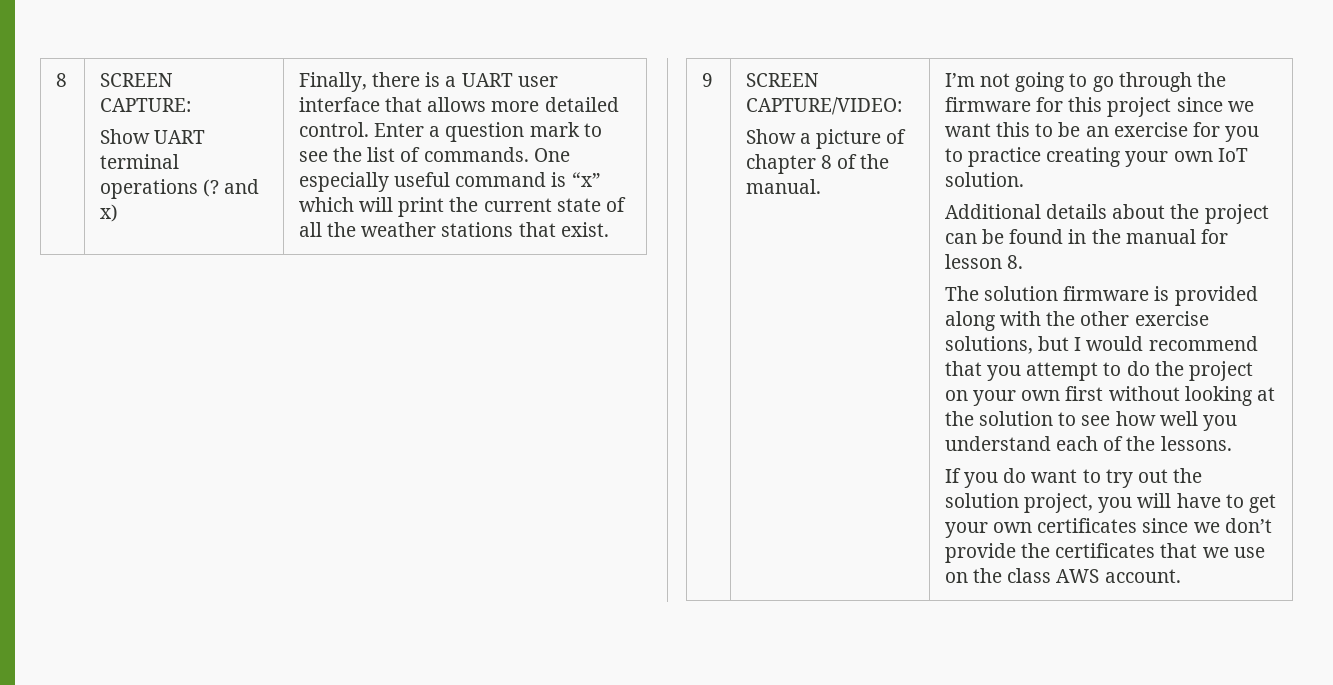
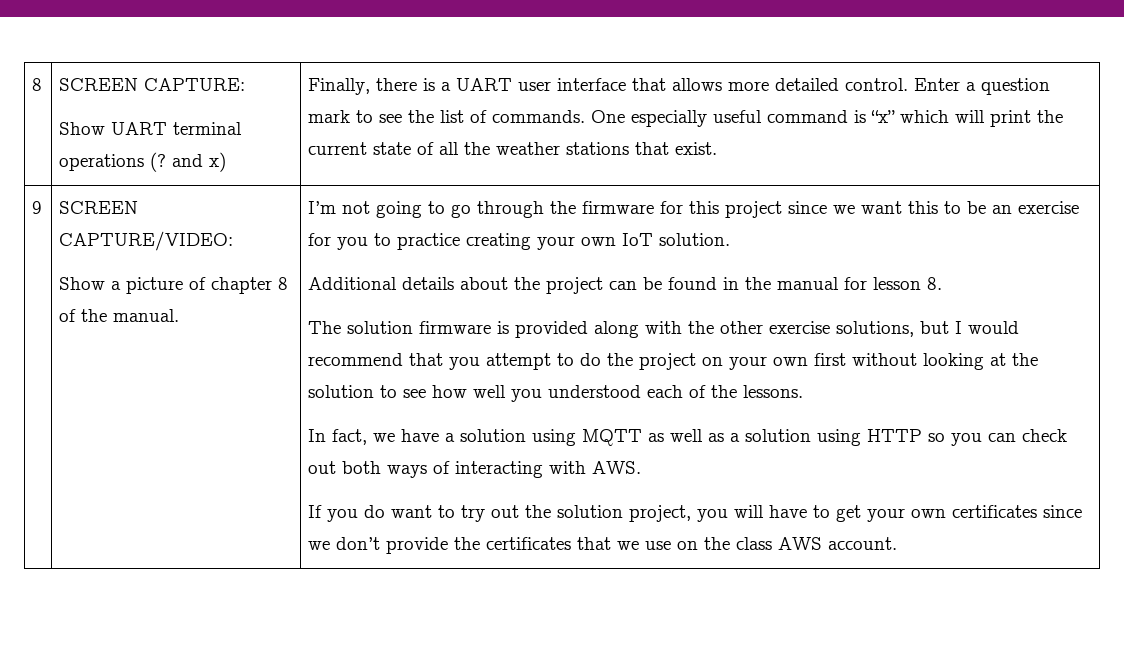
- The solution firmware is provided along with the other exercise solutions, but I would recommend that you attempt to do the project on your own first without looking at the solution to see how well you understand each of the lessons.
+ The solution firmware is provided along with the other exercise solutions, but I would recommend that you attempt to do the project on your own first without looking at the solution to see how well you understood each of the lessons.
+ In fact, we have a solution using MQTT as well as a solution using HTTP so you can check out both ways of interacting with AWS.

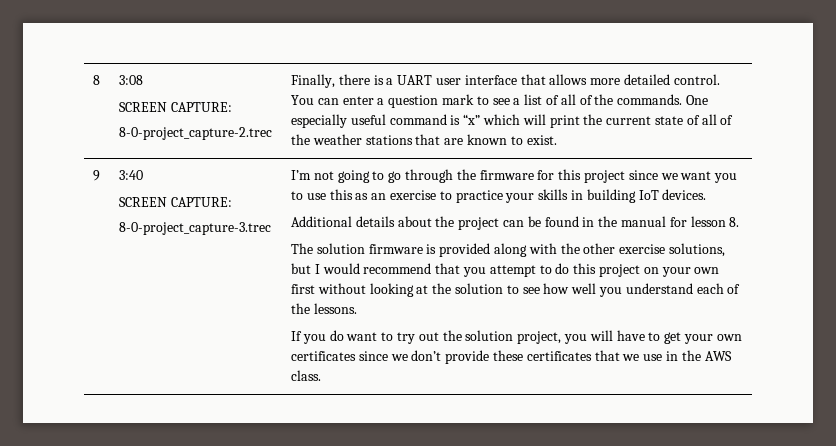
+ 3:08
  SCREEN CAPTURE:
- Show UART terminal operations (? and x)
+ 8-0-project_capture-2.trec
- Enter a question mark to see the list of commands.
+ You can enter a question mark to see a list of all of the commands.
- One especially useful command is “x” which will print the current state of all the weather stations that exist.
+ One especially useful command is “x” which will print the current state of all of the weather stations that are known to exist.
- SCREEN CAPTURE/VIDEO:
- Show a picture of chapter 8 of the manual.
+ 3:40
+ SCREEN CAPTURE:
+ 8-0-project_capture-3.trec
- I’m not going to go through the firmware for this project since we want this to be an exercise for you to practice creating your own IoT solution.
+ I’m not going to go through the firmware for this project since we want you to use this as an exercise to practice your skills in building IoT devices.
- The solution firmware is provided along with the other exercise solutions, but I would recommend that you attempt to do the project on your own first without looking at the solution to see how well you understood each of the lessons.
+ The solution firmware is provided along with the other exercise solutions, but I would recommend that you attempt to do this project on your own first without looking at the solution to see how well you understand each of the lessons.
- In fact, we have a solution using MQTT as well as a solution using HTTP so you can check out both ways of interacting with AWS.
- If you do want to try out the solution project, you will have to get your own certificates since we don’t provide the certificates that we use on the class AWS account.
+ If you do want to try out the solution project, you will have to get your own certificates since we don’t provide these certificates that we use in the AWS class.

